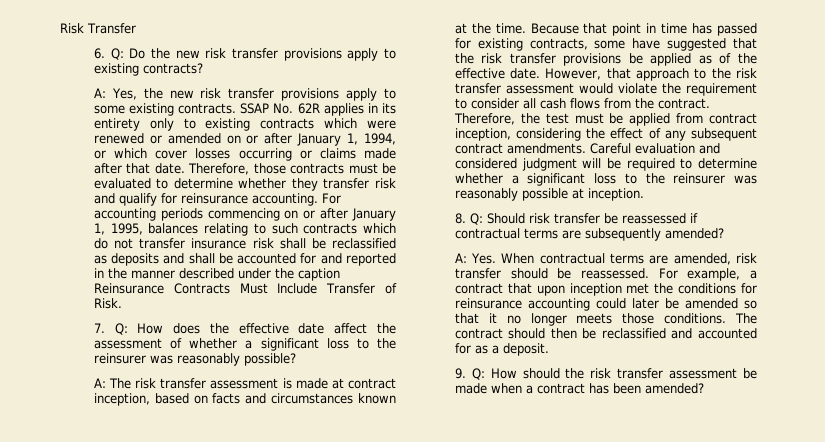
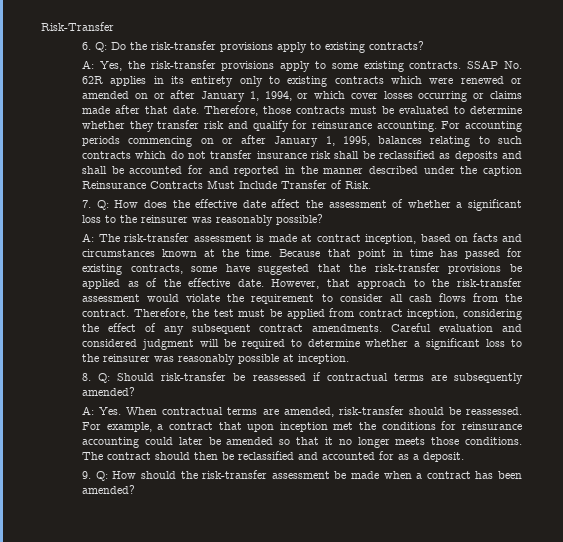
- Risk Transfer
+ Risk-Transfer
- 6. Q: Do the new risk transfer provisions apply to existing contracts?
+ 6. Q: Do the risk-transfer provisions apply to existing contracts?
- A: Yes, the new risk transfer provisions apply to some existing contracts.
+ A: Yes, the risk-transfer provisions apply to some existing contracts.
- A: The risk transfer assessment is made at contract inception, based on facts and circumstances known at the time.
+ A: The risk-transfer assessment is made at contract inception, based on facts and circumstances known at the time.
- Because that point in time has passed for existing contracts, some have suggested that the risk transfer provisions be applied as of the effective date.
+ Because that point in time has passed for existing contracts, some have suggested that the risk-transfer provisions be applied as of the effective date.
- However, that approach to the risk transfer assessment would violate the requirement to consider all cash flows from the contract.
+ However, that approach to the risk-transfer assessment would violate the requirement to consider all cash flows from the contract.
- 8. Q: Should risk transfer be reassessed if contractual terms are subsequently amended?
+ 8. Q: Should risk-transfer be reassessed if contractual terms are subsequently amended?
- A: Yes. When contractual terms are amended, risk transfer should be reassessed.
+ A: Yes. When contractual terms are amended, risk-transfer should be reassessed.
- 9. Q: How should the risk transfer assessment be made when a contract has been amended?
+ 9. Q: How should the risk-transfer assessment be made when a contract has been amended?

